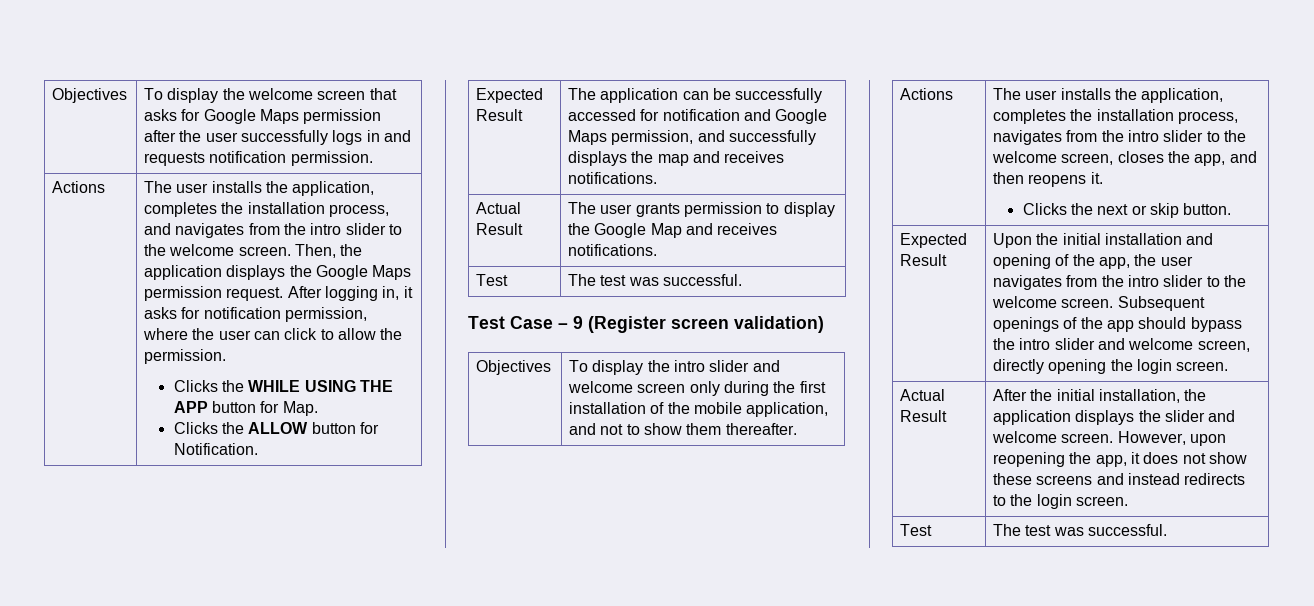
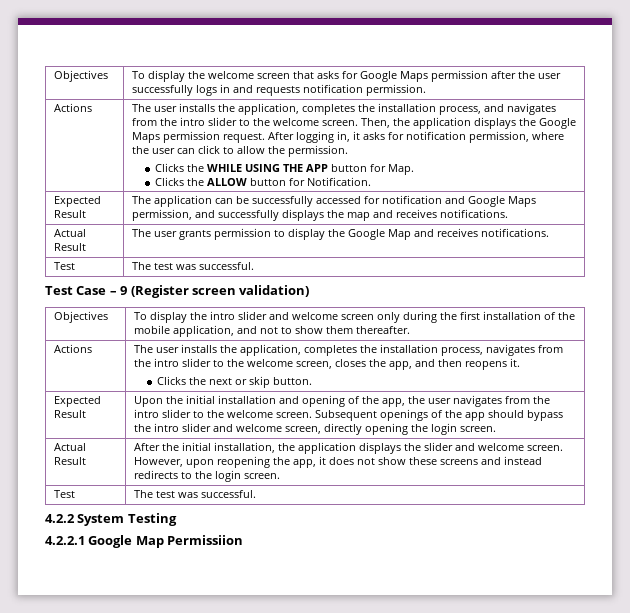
+ 4.2.2 System Testing
+ 4.2.2.1 Google Map Permissiion

